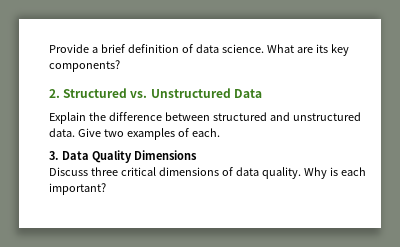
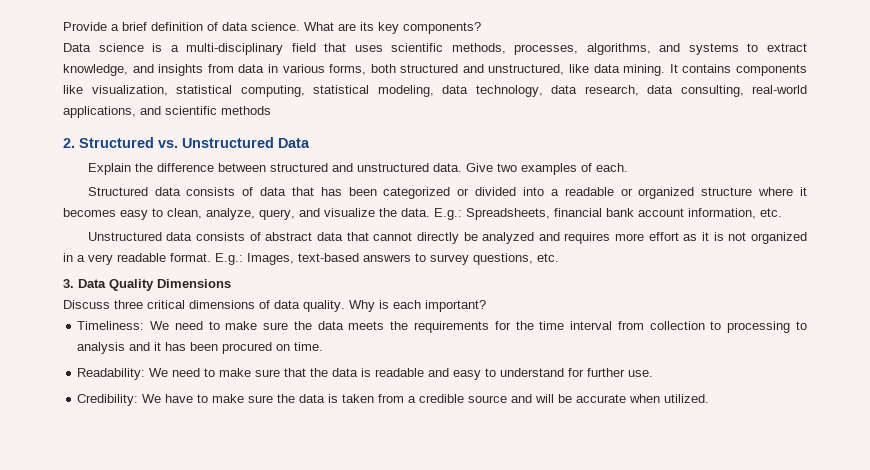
+ Data science is a multi-disciplinary field that uses scientific methods, processes, algorithms, and systems to extract knowledge, and insights from data in various forms, both structured and unstructured, like data mining. It contains components like visualization, statistical computing, statistical modeling, data technology, data research, data consulting, real-world applications, and scientific methods
+ Structured data consists of data that has been categorized or divided into a readable or organized structure where it becomes easy to clean, analyze, query, and visualize the data. E.g.: Spreadsheets, financial bank account information, etc.
+ Unstructured data consists of abstract data that cannot directly be analyzed and requires more effort as it is not organized in a very readable format. E.g.: Images, text-based answers to survey questions, etc.
+ Timeliness: We need to make sure the data meets the requirements for the time interval from collection to processing to analysis and it has been procured on time.
+ Readability: We need to make sure that the data is readable and easy to understand for further use.
+ Credibility: We have to make sure the data is taken from a credible source and will be accurate when utilized.

